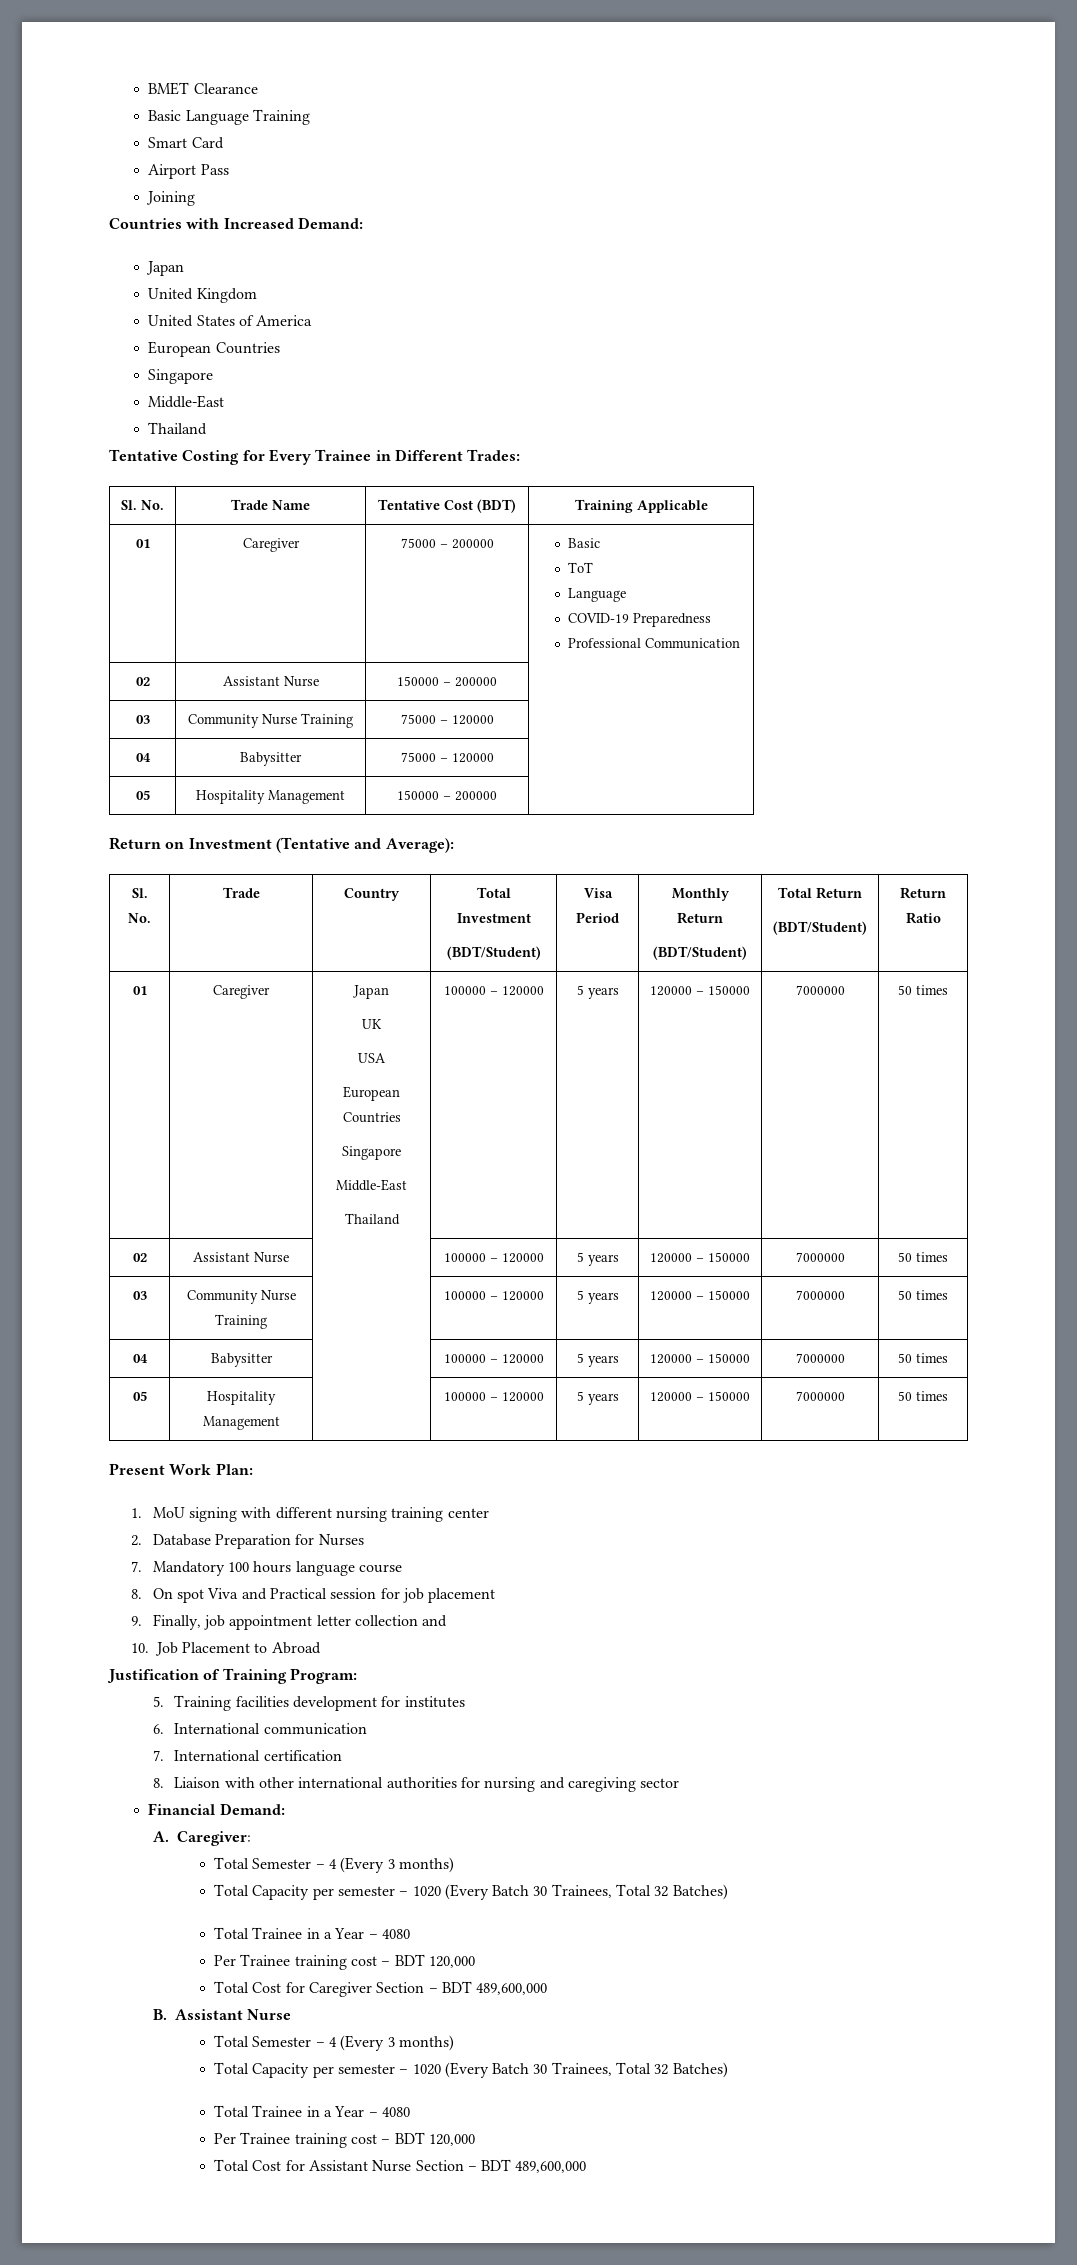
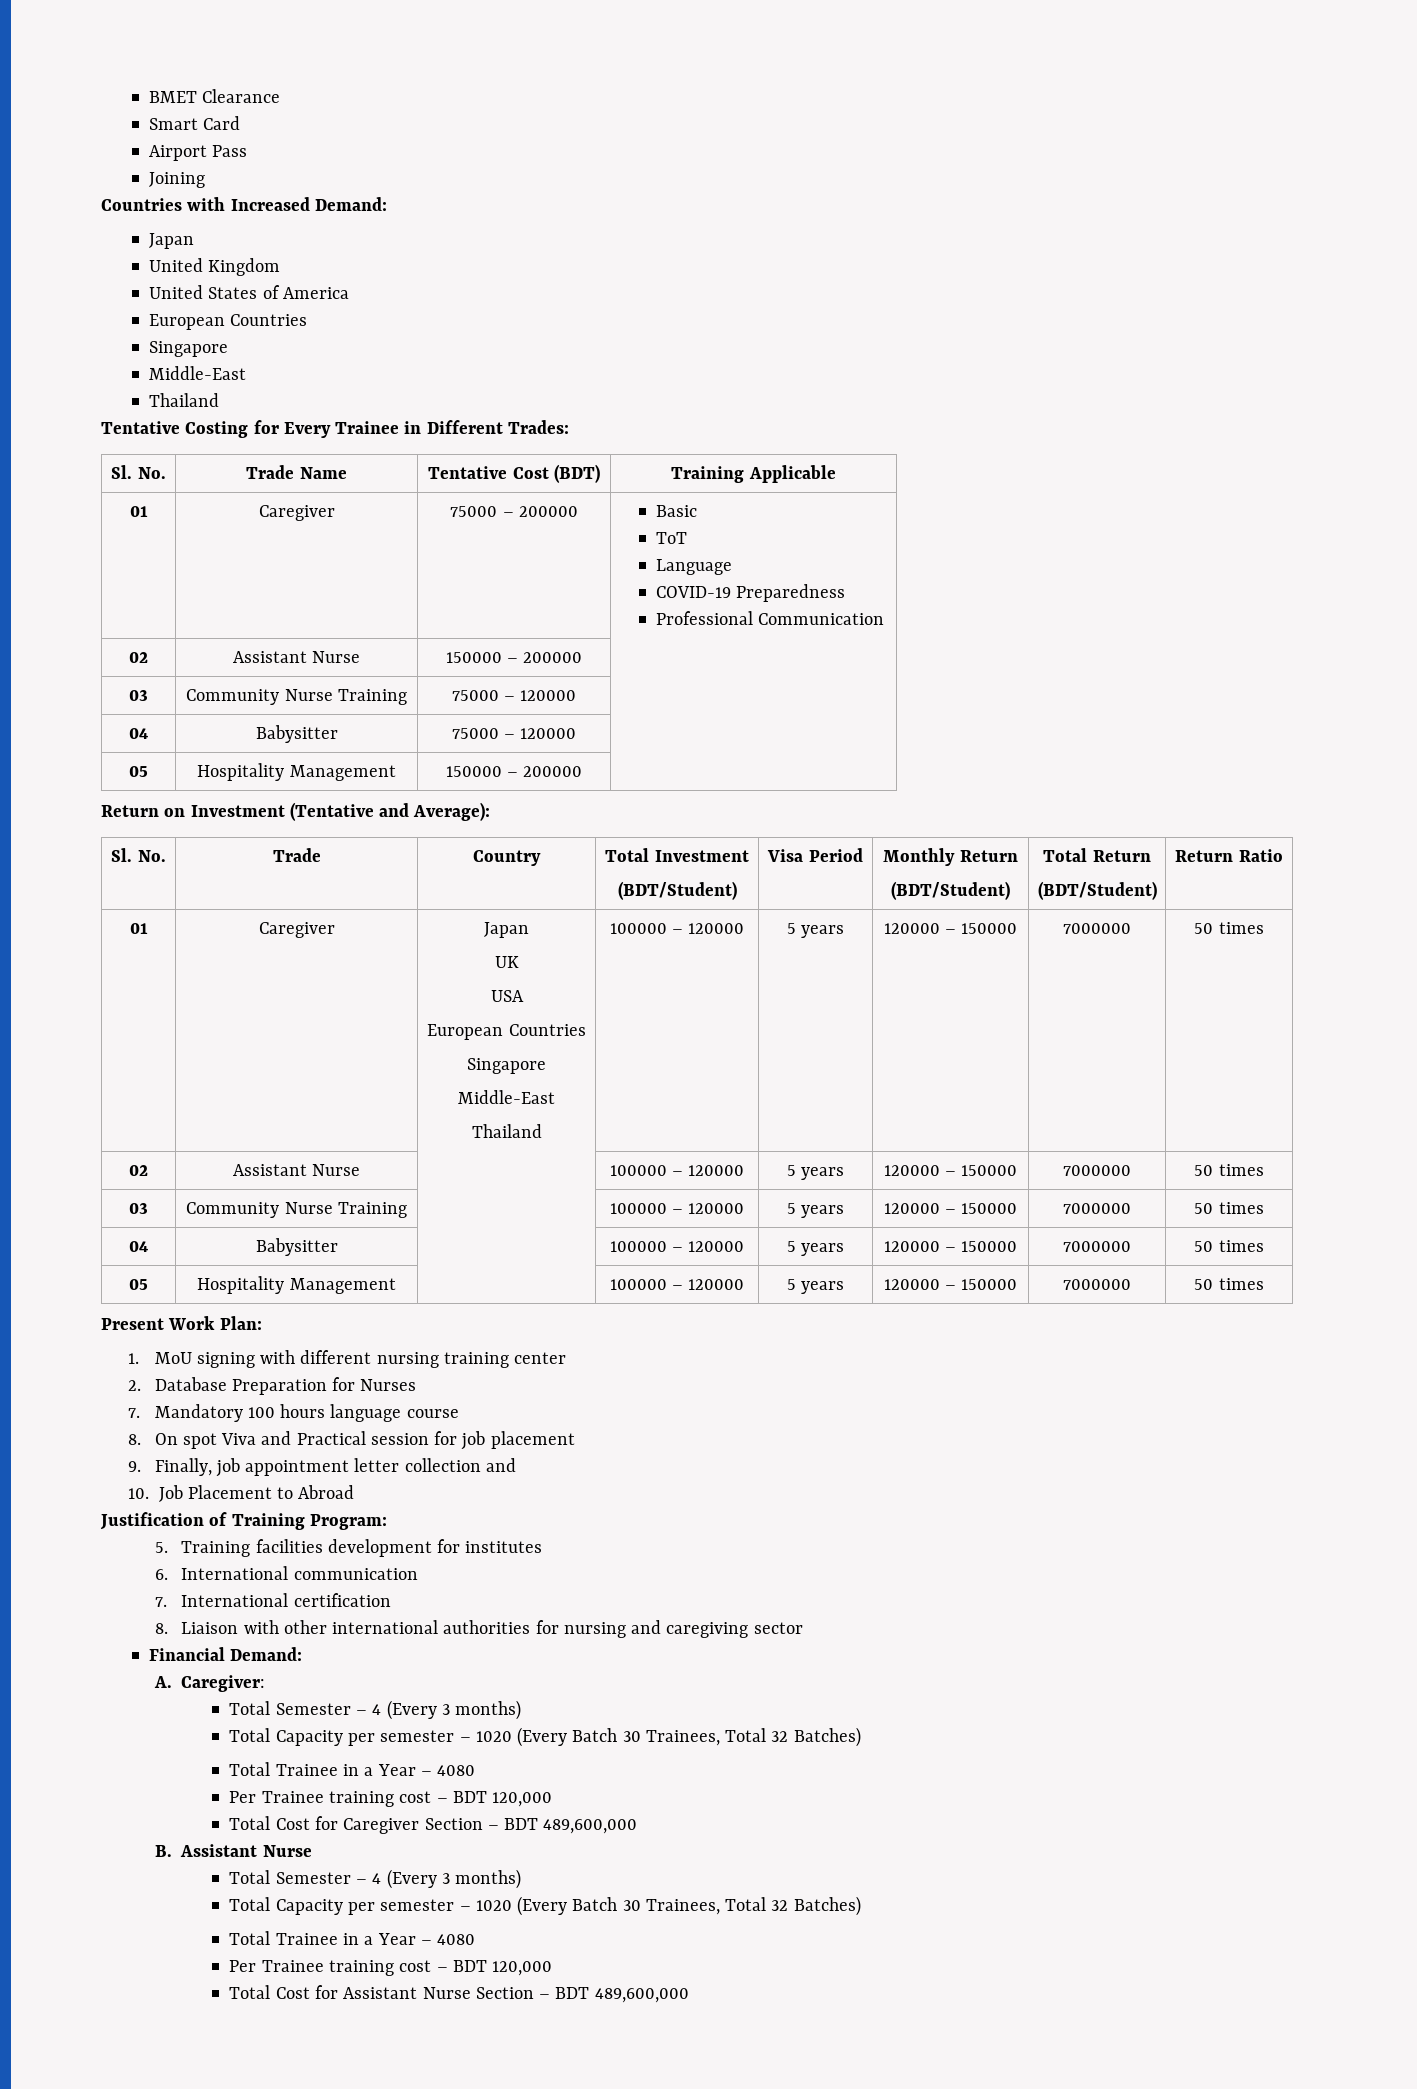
- Basic Language Training

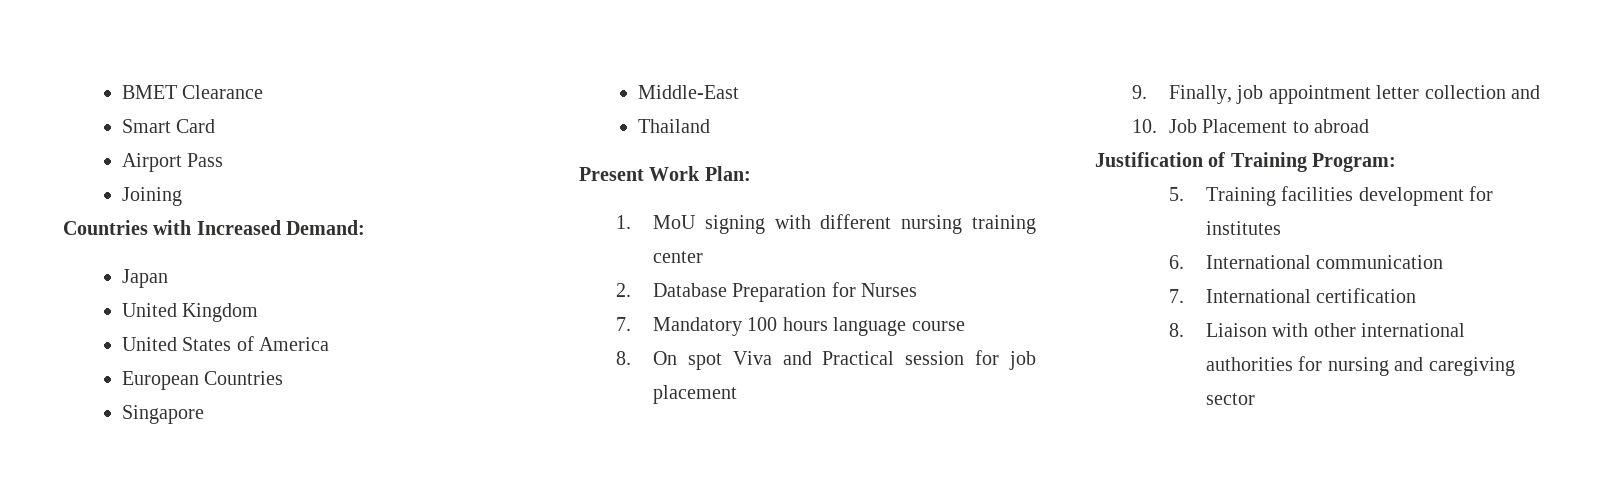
- Tentative Costing for Every Trainee in Different Trades:
- Sl. No. | Trade Name | Tentative Cost (BDT) | Training Applicable
- 01 | Caregiver | 75000 – 200000 | Basic
- ToT
- Language
- COVID-19 Preparedness
- Professional Communication
- 02 | Assistant Nurse | 150000 – 200000 |
- 03 | Community Nurse Training | 75000 – 120000 |
- 04 | Babysitter | 75000 – 120000 |
- 05 | Hospitality Management | 150000 – 200000 |
- Return on Investment (Tentative and Average):
- Sl. No. | Trade | Country | Total Investment
- (BDT/Student) | Visa Period | Monthly Return
- (BDT/Student) | Total Return
- (BDT/Student) | Return Ratio
- 01 | Caregiver | Japan
- UK
- USA
- European Countries
- Singapore
- Middle-East
- Thailand | 100000 – 120000 | 5 years | 120000 – 150000 | 7000000 | 50 times
- 02 | Assistant Nurse | | 100000 – 120000 | 5 years | 120000 – 150000 | 7000000 | 50 times
- 03 | Community Nurse Training | | 100000 – 120000 | 5 years | 120000 – 150000 | 7000000 | 50 times
- 04 | Babysitter | | 100000 – 120000 | 5 years | 120000 – 150000 | 7000000 | 50 times
- 05 | Hospitality Management | | 100000 – 120000 | 5 years | 120000 – 150000 | 7000000 | 50 times
- 10. Job Placement to Abroad
+ 10. Job Placement to abroad
- Financial Demand:
- A. Caregiver:
- Total Semester – 4 (Every 3 months)
- Total Capacity per semester – 1020 (Every Batch 30 Trainees, Total 32 Batches)
- Total Trainee in a Year – 4080
- Per Trainee training cost – BDT 120,000
- Total Cost for Caregiver Section – BDT 489,600,000
- B. Assistant Nurse
- Total Semester – 4 (Every 3 months)
- Total Capacity per semester – 1020 (Every Batch 30 Trainees, Total 32 Batches)
- Total Trainee in a Year – 4080
- Per Trainee training cost – BDT 120,000
- Total Cost for Assistant Nurse Section – BDT 489,600,000

